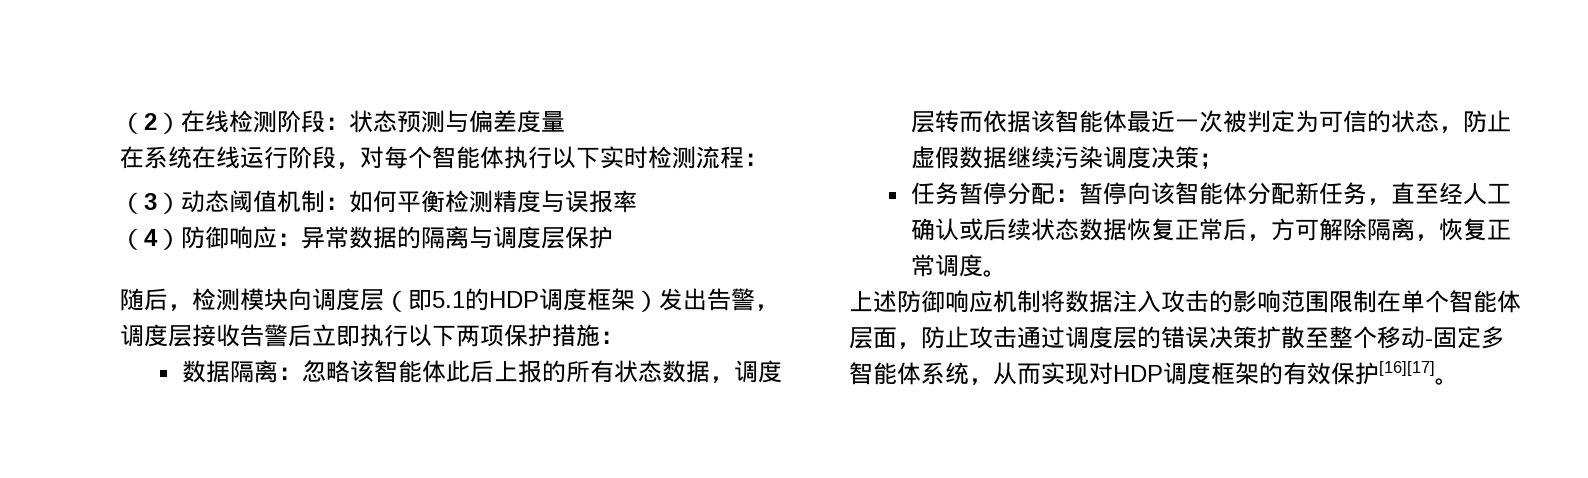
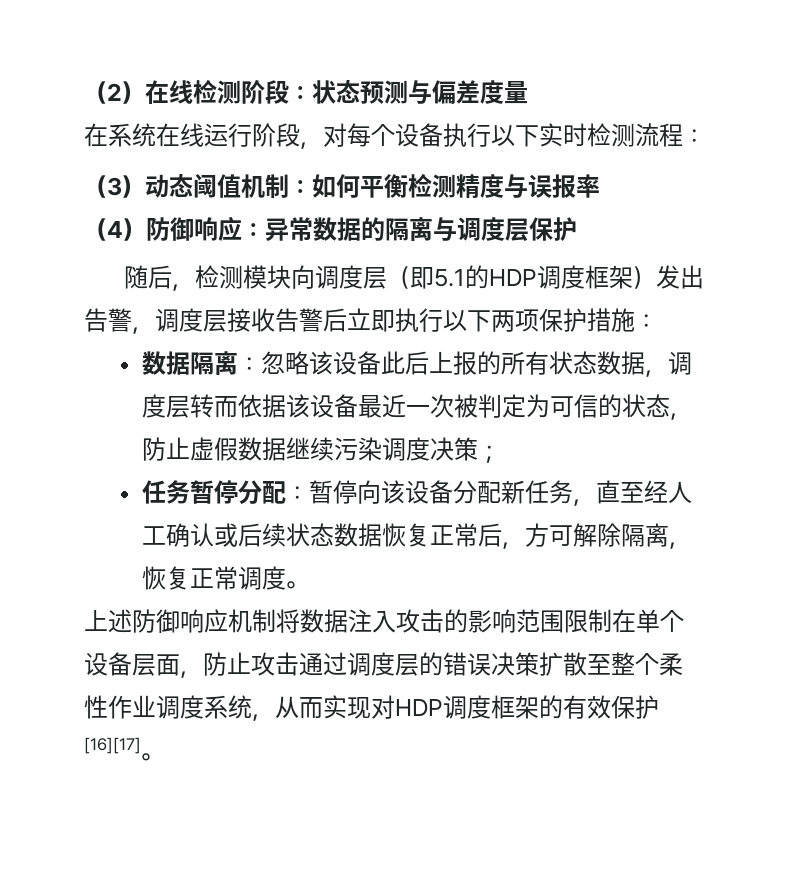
- 在系统在线运行阶段，对每个智能体执行以下实时检测流程：
+ 在系统在线运行阶段，对每个设备执行以下实时检测流程：
- 数据隔离：忽略该智能体此后上报的所有状态数据，调度层转而依据该智能体最近一次被判定为可信的状态，防止虚假数据继续污染调度决策；
+ 数据隔离：忽略该设备此后上报的所有状态数据，调度层转而依据该设备最近一次被判定为可信的状态，防止虚假数据继续污染调度决策；
- 任务暂停分配：暂停向该智能体分配新任务，直至经人工确认或后续状态数据恢复正常后，方可解除隔离，恢复正常调度。
+ 任务暂停分配：暂停向该设备分配新任务，直至经人工确认或后续状态数据恢复正常后，方可解除隔离，恢复正常调度。
- 上述防御响应机制将数据注入攻击的影响范围限制在单个智能体层面，防止攻击通过调度层的错误决策扩散至整个移动-固定多智能体系统，从而实现对HDP调度框架的有效保护[16][17]。
+ 上述防御响应机制将数据注入攻击的影响范围限制在单个设备层面，防止攻击通过调度层的错误决策扩散至整个柔性作业调度系统，从而实现对HDP调度框架的有效保护[16][17]。

